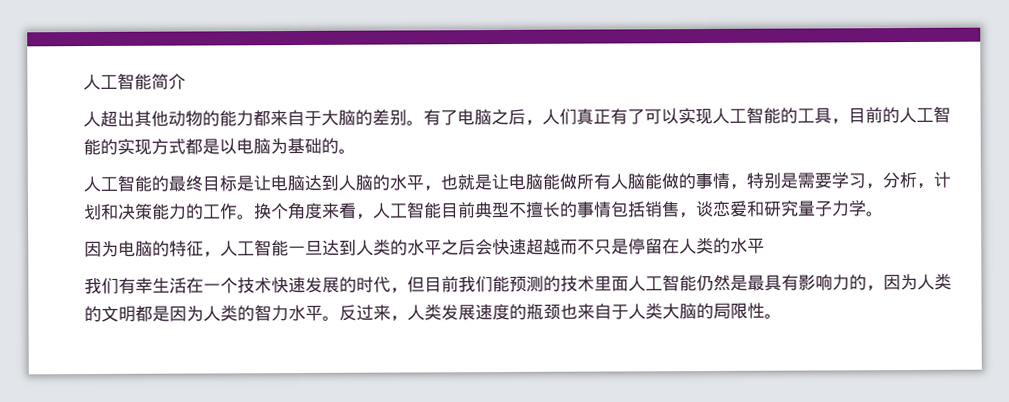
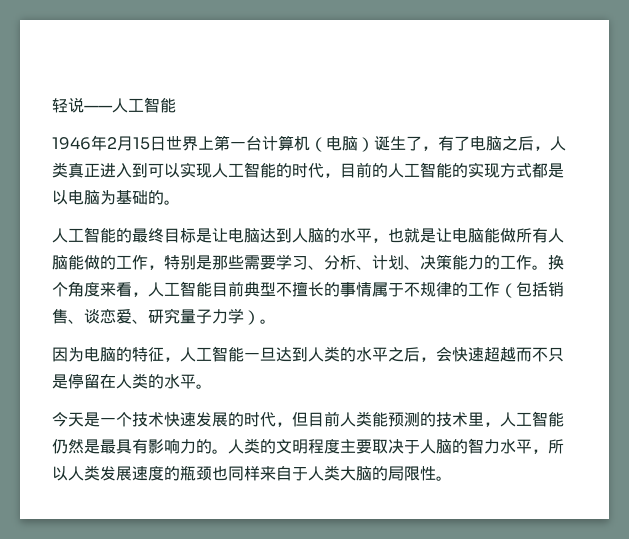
- 人工智能简介
- 人超出其他动物的能力都来自于大脑的差别。有了电脑之后，人们真正有了可以实现人工智能的工具，目前的人工智能的实现方式都是以电脑为基础的。
+ 轻说——人工智能
+ 1946年2月15日世界上第一台计算机（电脑）诞生了，有了电脑之后，人类真正进入到可以实现人工智能的时代，目前的人工智能的实现方式都是以电脑为基础的。
- 人工智能的最终目标是让电脑达到人脑的水平，也就是让电脑能做所有人脑能做的事情，特别是需要学习，分析，计划和决策能力的工作。
+ 人工智能的最终目标是让电脑达到人脑的水平，也就是让电脑能做所有人脑能做的工作，特别是那些需要学习、分析、计划、决策能力的工作。
- 换个角度来看，人工智能目前典型不擅长的事情包括销售，谈恋爱和研究量子力学。
+ 换个角度来看，人工智能目前典型不擅长的事情属于不规律的工作（包括销售、谈恋爱、研究量子力学）。
- 因为电脑的特征，人工智能一旦达到人类的水平之后会快速超越而不只是停留在人类的水平
- 我们有幸生活在一个技术快速发展的时代，但目前我们能预测的技术里面人工智能仍然是最具有影响力的，因为人类的文明都是因为人类的智力水平。反过来，人类发展速度的瓶颈也来自于人类大脑的局限性。
+ 因为电脑的特征，人工智能一旦达到人类的水平之后，会快速超越而不只是停留在人类的水平。
+ 今天是一个技术快速发展的时代，但目前人类能预测的技术里，人工智能仍然是最具有影响力的。人类的文明程度主要取决于人脑的智力水平，所以人类发展速度的瓶颈也同样来自于人类大脑的局限性。

